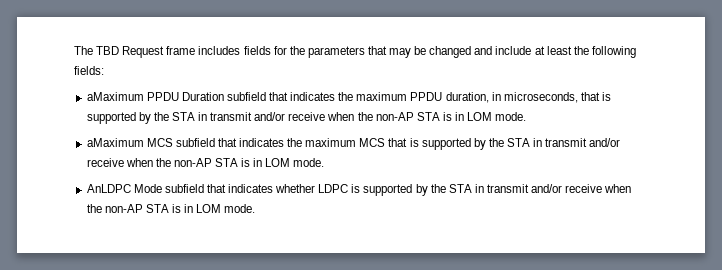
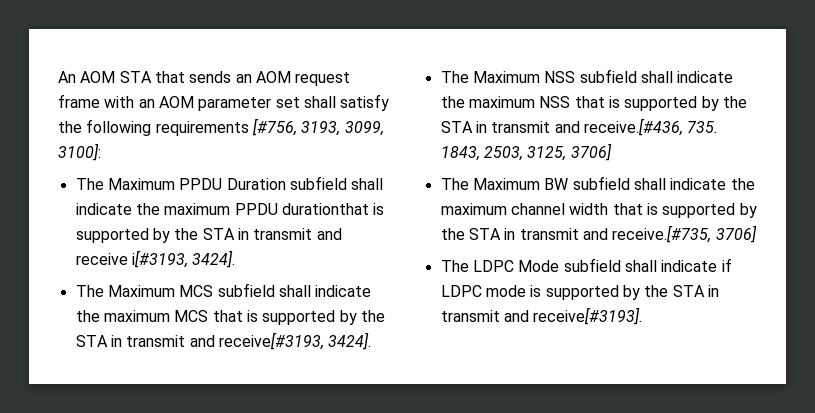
- The TBD Request frame includes fields for the parameters that may be changed and include at least the following fields:
- aMaximum PPDU Duration subfield that indicates the maximum PPDU duration, in microseconds, that is supported by the STA in transmit and/or receive when the non-AP STA is in LOM mode.
- aMaximum MCS subfield that indicates the maximum MCS that is supported by the STA in transmit and/or receive when the non-AP STA is in LOM mode.
- AnLDPC Mode subfield that indicates whether LDPC is supported by the STA in transmit and/or receive when the non-AP STA is in LOM mode.
+ An AOM STA that sends an AOM request frame with an AOM parameter set shall satisfy the following requirements [#756, 3193, 3099, 3100]:
+ The Maximum PPDU Duration subfield shall indicate the maximum PPDU durationthat is supported by the STA in transmit and receive i[#3193, 3424].
+ The Maximum MCS subfield shall indicate the maximum MCS that is supported by the STA in transmit and receive[#3193, 3424].
+ The Maximum NSS subfield shall indicate the maximum NSS that is supported by the STA in transmit and receive.[#436, 735. 1843, 2503, 3125, 3706]
+ The Maximum BW subfield shall indicate the maximum channel width that is supported by the STA in transmit and receive.[#735, 3706]
+ The LDPC Mode subfield shall indicate if LDPC mode is supported by the STA in transmit and receive[#3193].

